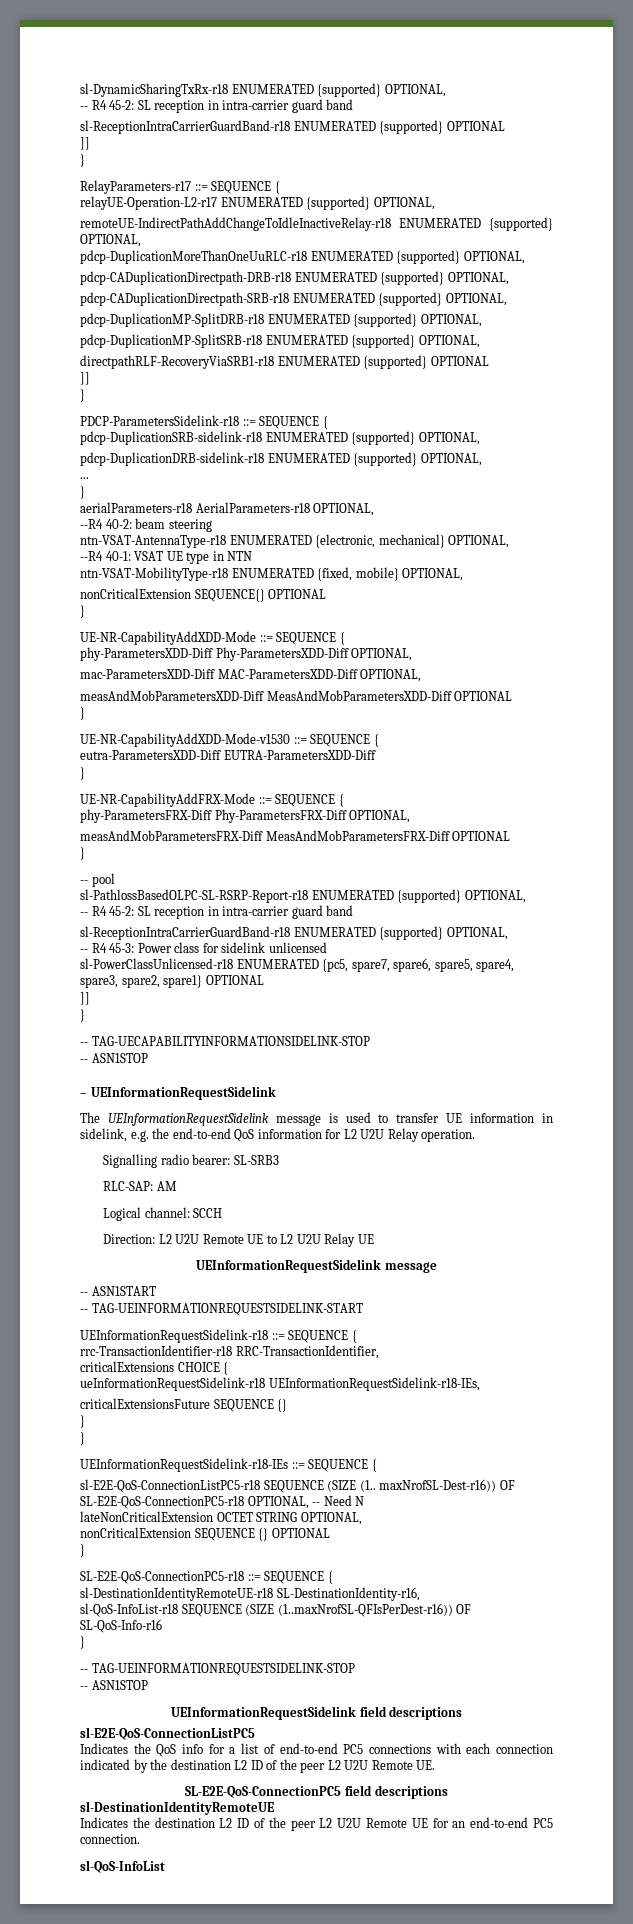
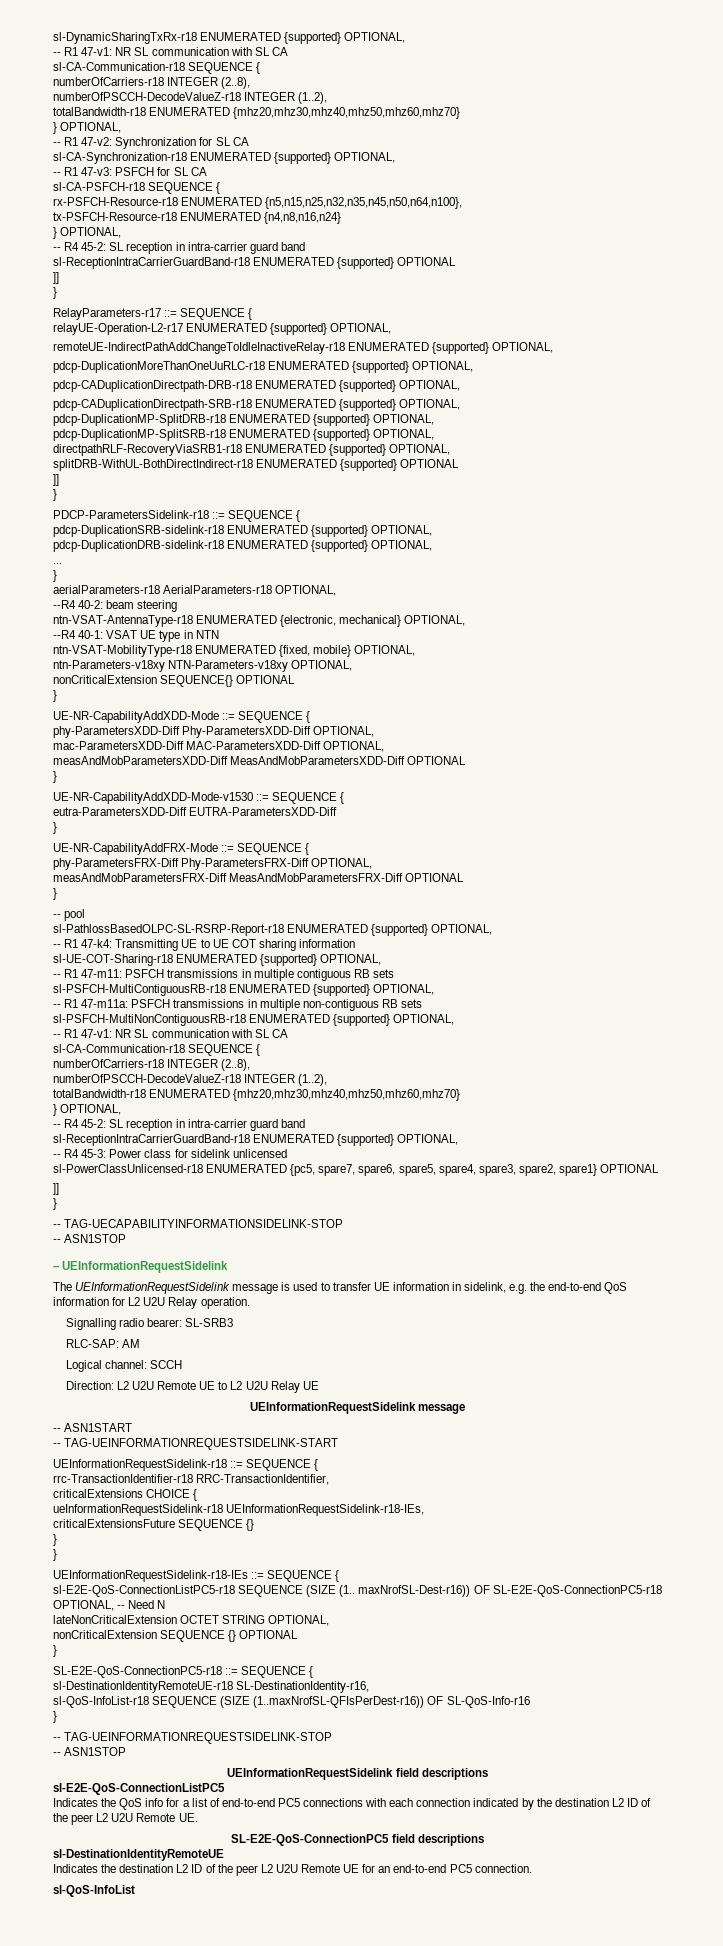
  sl-DynamicSharingTxRx-r18 ENUMERATED {supported} OPTIONAL,
+ -- R1 47-v1: NR SL communication with SL CA
+ sl-CA-Communication-r18 SEQUENCE {
+ numberOfCarriers-r18 INTEGER (2..8),
+ numberOfPSCCH-DecodeValueZ-r18 INTEGER (1..2),
+ totalBandwidth-r18 ENUMERATED {mhz20,mhz30,mhz40,mhz50,mhz60,mhz70}
+ } OPTIONAL,
+ -- R1 47-v2: Synchronization for SL CA
+ sl-CA-Synchronization-r18 ENUMERATED {supported} OPTIONAL,
+ -- R1 47-v3: PSFCH for SL CA
+ sl-CA-PSFCH-r18 SEQUENCE {
+ rx-PSFCH-Resource-r18 ENUMERATED {n5,n15,n25,n32,n35,n45,n50,n64,n100},
+ tx-PSFCH-Resource-r18 ENUMERATED {n4,n8,n16,n24}
+ } OPTIONAL,
- directpathRLF-RecoveryViaSRB1-r18 ENUMERATED {supported} OPTIONAL
+ directpathRLF-RecoveryViaSRB1-r18 ENUMERATED {supported} OPTIONAL,
+ splitDRB-WithUL-BothDirectIndirect-r18 ENUMERATED {supported} OPTIONAL
+ ntn-Parameters-v18xy NTN-Parameters-v18xy OPTIONAL,
+ -- R1 47-k4: Transmitting UE to UE COT sharing information
+ sl-UE-COT-Sharing-r18 ENUMERATED {supported} OPTIONAL,
+ -- R1 47-m11: PSFCH transmissions in multiple contiguous RB sets
+ sl-PSFCH-MultiContiguousRB-r18 ENUMERATED {supported} OPTIONAL,
+ -- R1 47-m11a: PSFCH transmissions in multiple non-contiguous RB sets
+ sl-PSFCH-MultiNonContiguousRB-r18 ENUMERATED {supported} OPTIONAL,
+ -- R1 47-v1: NR SL communication with SL CA
+ sl-CA-Communication-r18 SEQUENCE {
+ numberOfCarriers-r18 INTEGER (2..8),
+ numberOfPSCCH-DecodeValueZ-r18 INTEGER (1..2),
+ totalBandwidth-r18 ENUMERATED {mhz20,mhz30,mhz40,mhz50,mhz60,mhz70}
+ } OPTIONAL,

